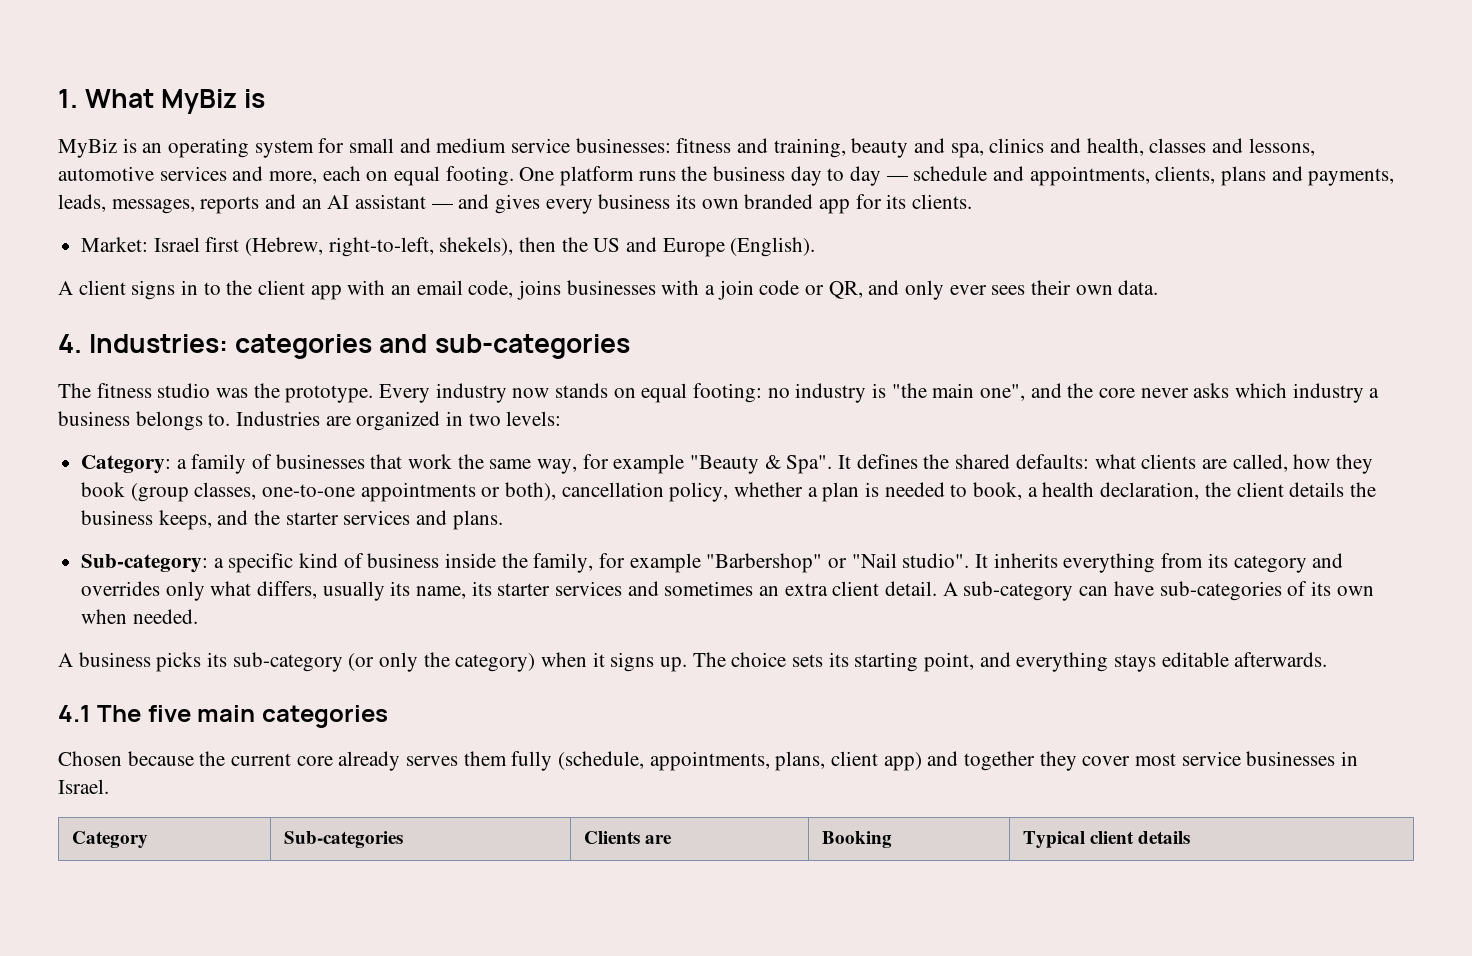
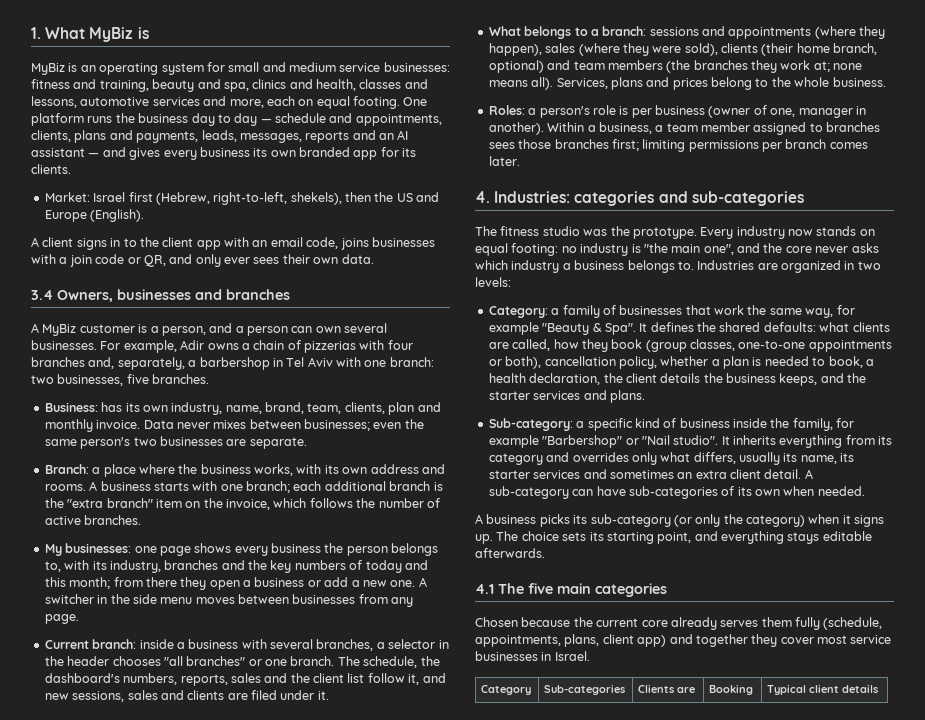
+ 3.4 Owners, businesses and branches
+ A MyBiz customer is a person, and a person can own several businesses. For example, Adir owns a chain of pizzerias with four branches and, separately, a barbershop in Tel Aviv with one branch: two businesses, five branches.
+ Business: has its own industry, name, brand, team, clients, plan and monthly invoice. Data never mixes between businesses; even the same person's two businesses are separate.
+ Branch: a place where the business works, with its own address and rooms. A business starts with one branch; each additional branch is the "extra branch" item on the invoice, which follows the number of active branches.
+ My businesses: one page shows every business the person belongs to, with its industry, branches and the key numbers of today and this month; from there they open a business or add a new one. A switcher in the side menu moves between businesses from any page.
+ Current branch: inside a business with several branches, a selector in the header chooses "all branches" or one branch. The schedule, the dashboard's numbers, reports, sales and the client list follow it, and new sessions, sales and clients are filed under it.
+ What belongs to a branch: sessions and appointments (where they happen), sales (where they were sold), clients (their home branch, optional) and team members (the branches they work at; none means all). Services, plans and prices belong to the whole business.
+ Roles: a person's role is per business (owner of one, manager in another). Within a business, a team member assigned to branches sees those branches first; limiting permissions per branch comes later.

